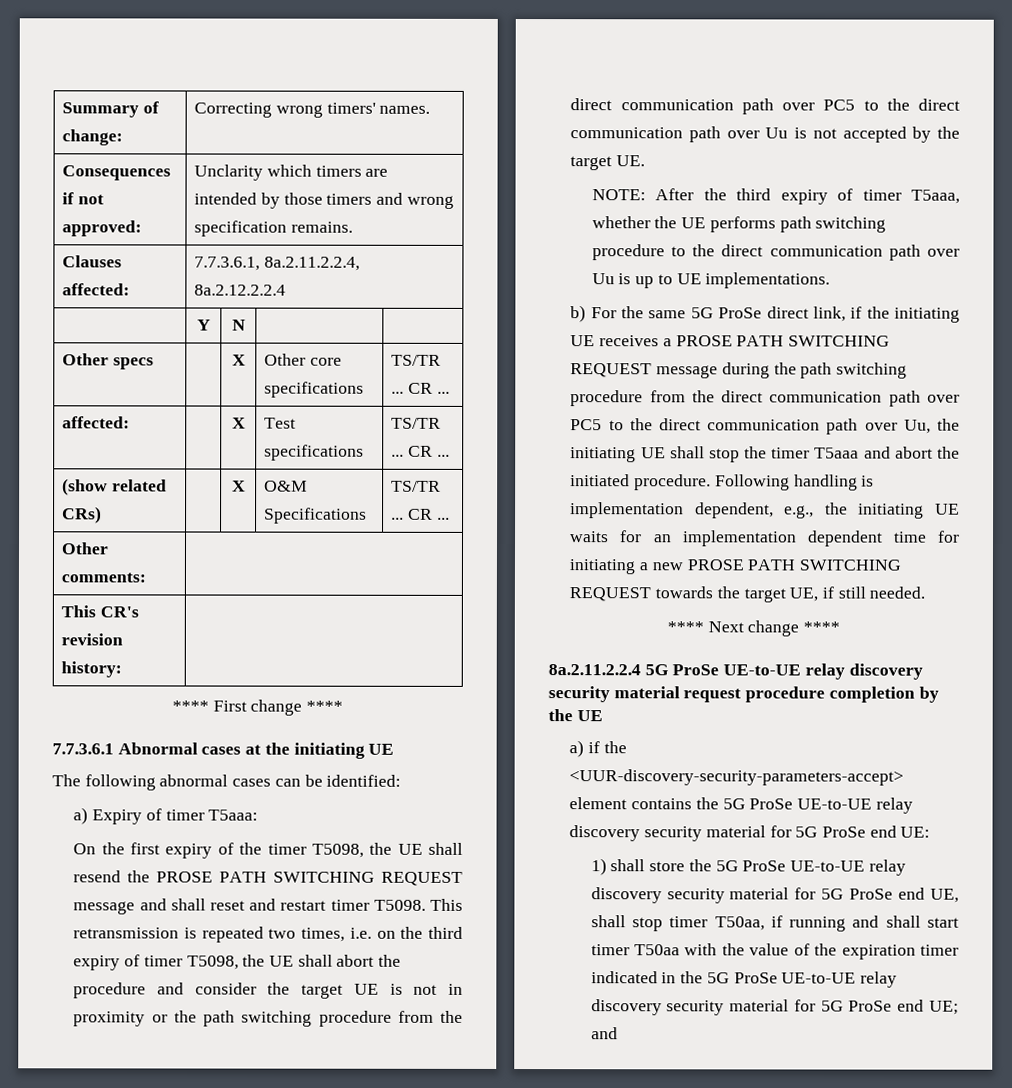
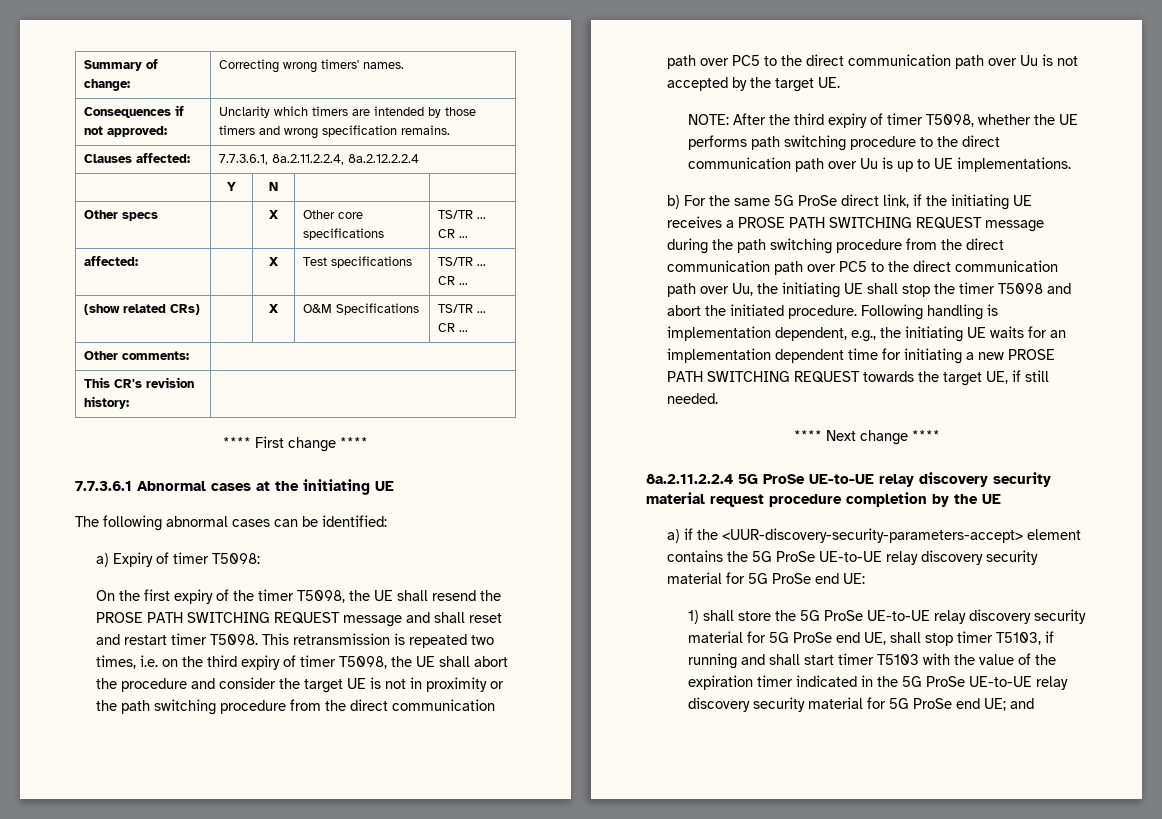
- a) Expiry of timer T5aaa:
+ a) Expiry of timer T5098:
- NOTE: After the third expiry of timer T5aaa, whether the UE performs path switching procedure to the direct communication path over Uu is up to UE implementations.
+ NOTE: After the third expiry of timer T5098, whether the UE performs path switching procedure to the direct communication path over Uu is up to UE implementations.
- b) For the same 5G ProSe direct link, if the initiating UE receives a PROSE PATH SWITCHING REQUEST message during the path switching procedure from the direct communication path over PC5 to the direct communication path over Uu, the initiating UE shall stop the timer T5aaa and abort the initiated procedure.
+ b) For the same 5G ProSe direct link, if the initiating UE receives a PROSE PATH SWITCHING REQUEST message during the path switching procedure from the direct communication path over PC5 to the direct communication path over Uu, the initiating UE shall stop the timer T5098 and abort the initiated procedure.
- 1) shall store the 5G ProSe UE-to-UE relay discovery security material for 5G ProSe end UE, shall stop timer T50aa, if running and shall start timer T50aa with the value of the expiration timer indicated in the 5G ProSe UE-to-UE relay discovery security material for 5G ProSe end UE; and
+ 1) shall store the 5G ProSe UE-to-UE relay discovery security material for 5G ProSe end UE, shall stop timer T5103, if running and shall start timer T5103 with the value of the expiration timer indicated in the 5G ProSe UE-to-UE relay discovery security material for 5G ProSe end UE; and

